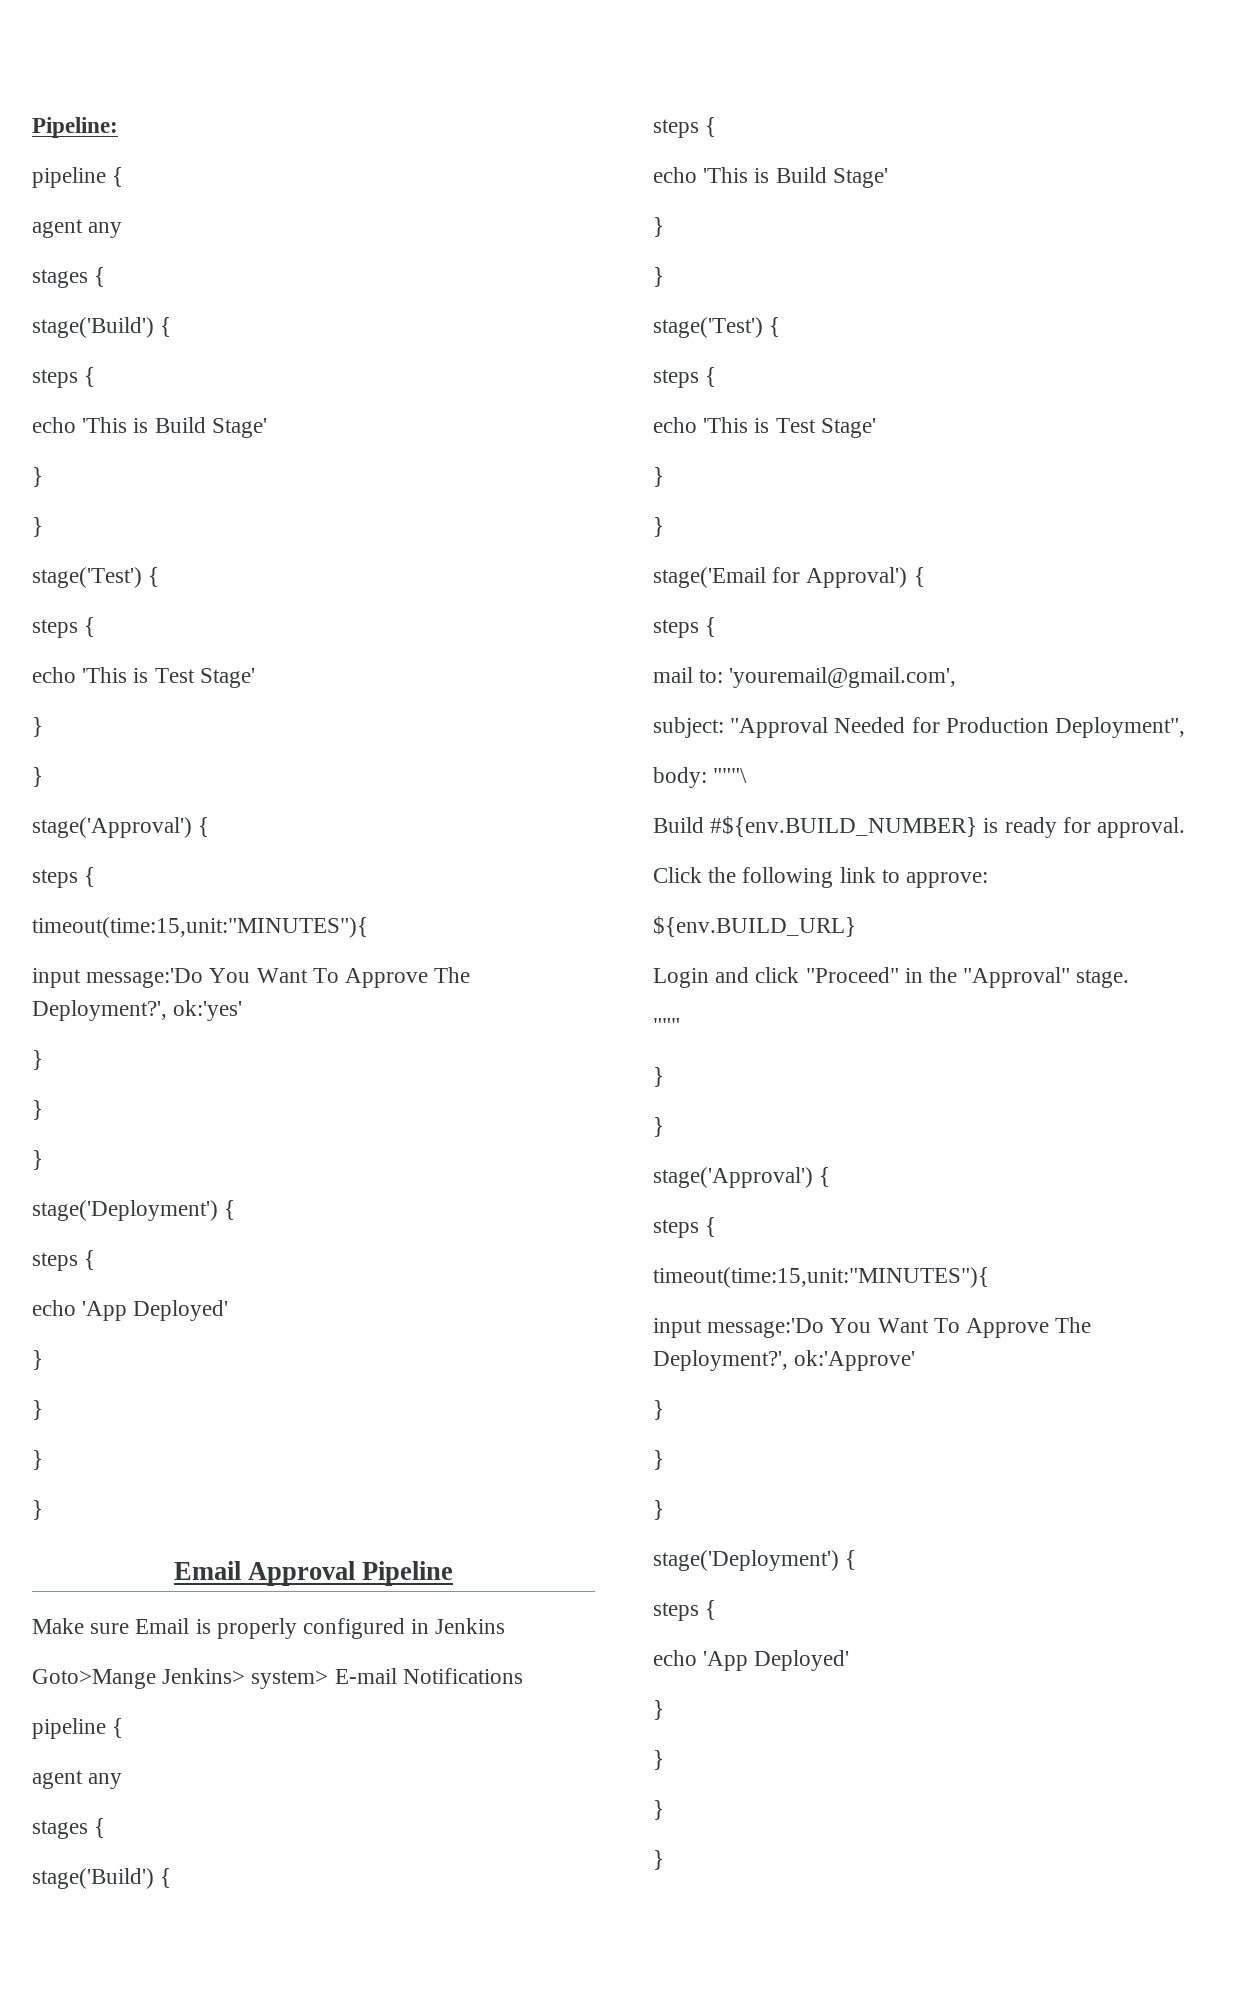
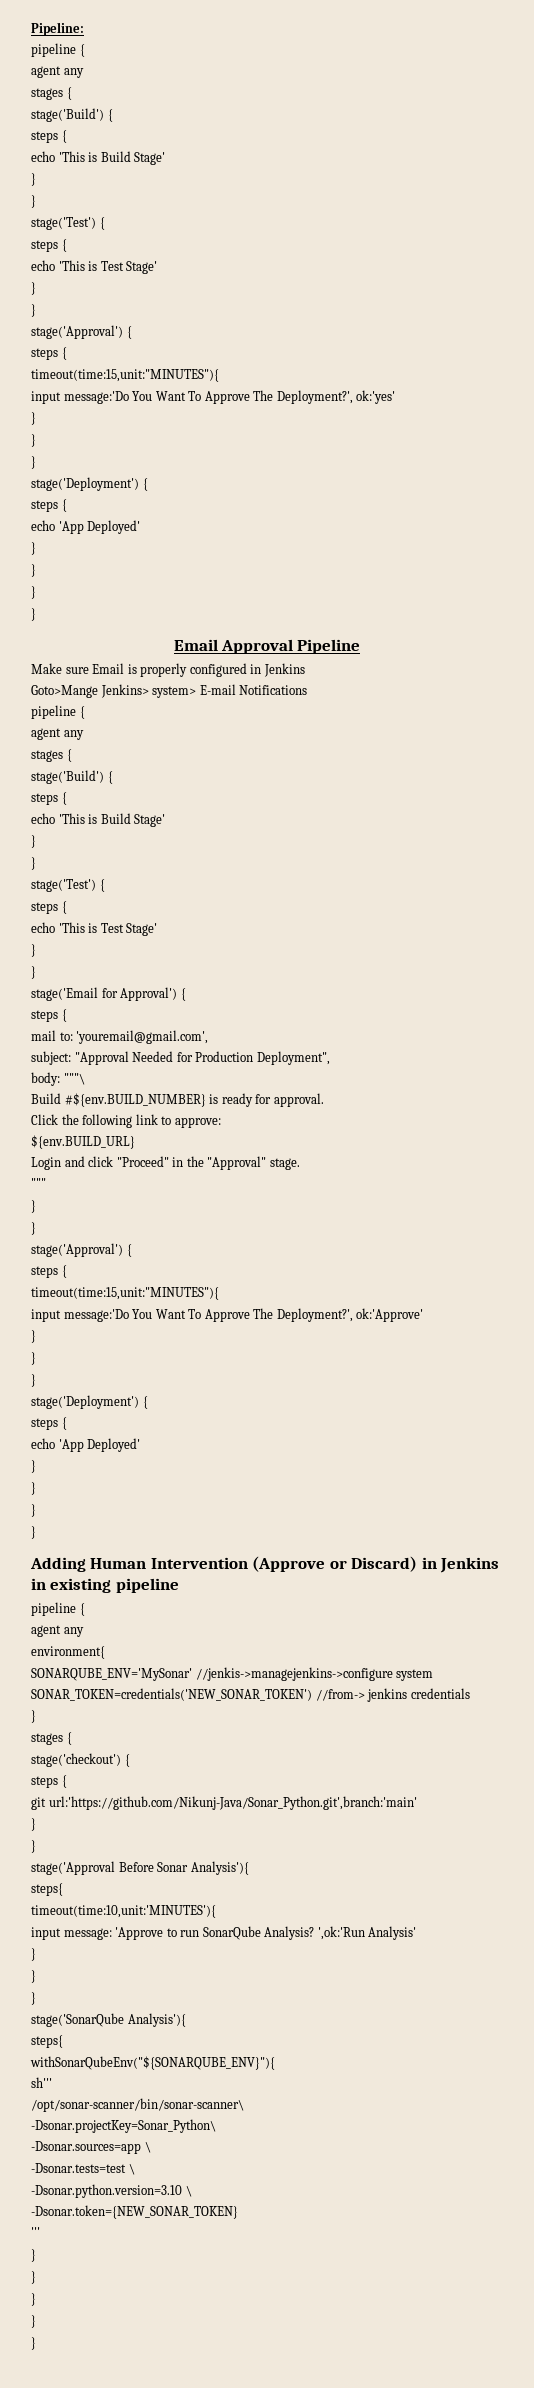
+ Adding Human Intervention (Approve or Discard) in Jenkins in existing pipeline
+ pipeline {
+ agent any
+ environment{
+ SONARQUBE_ENV='MySonar' //jenkis->managejenkins->configure system
+ SONAR_TOKEN=credentials('NEW_SONAR_TOKEN') //from-> jenkins credentials
+ }
+ stages {
+ stage('checkout') {
+ steps {
+ git url:'https://github.com/Nikunj-Java/Sonar_Python.git',branch:'main'
+ }
+ }
+ stage('Approval Before Sonar Analysis'){
+ steps{
+ timeout(time:10,unit:'MINUTES'){
+ input message: 'Approve to run SonarQube Analysis? ',ok:'Run Analysis'
+ }
+ }
+ }
+ stage('SonarQube Analysis'){
+ steps{
+ withSonarQubeEnv("${SONARQUBE_ENV}"){
+ sh'''
+ /opt/sonar-scanner/bin/sonar-scanner\
+ -Dsonar.projectKey=Sonar_Python\
+ -Dsonar.sources=app \
+ -Dsonar.tests=test \
+ -Dsonar.python.version=3.10 \
+ -Dsonar.token={NEW_SONAR_TOKEN}
+ '''
+ }
+ }
+ }
+ }
+ }

